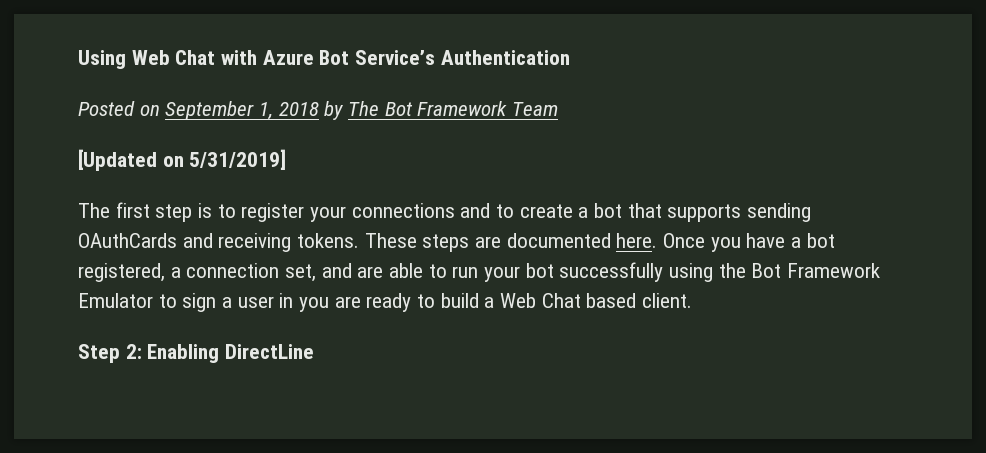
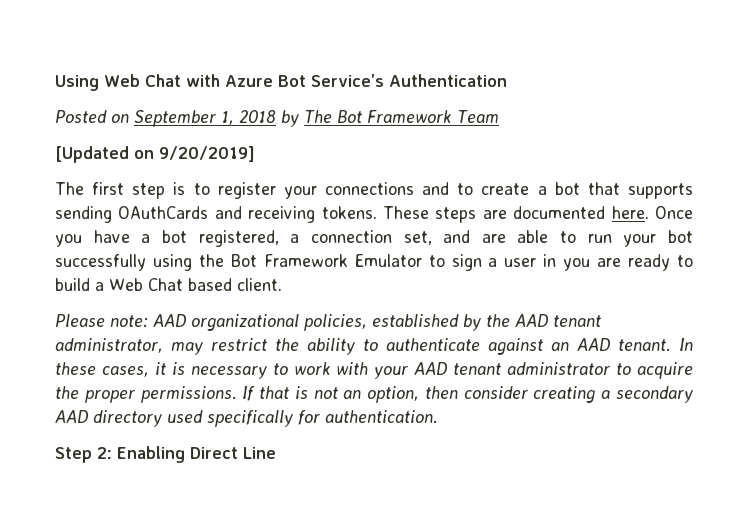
- [Updated on 5/31/2019]
+ [Updated on 9/20/2019]
+ Please note: AAD organizational policies, established by the AAD tenant administrator, may restrict the ability to authenticate against an AAD tenant. In these cases, it is necessary to work with your AAD tenant administrator to acquire the proper permissions. If that is not an option, then consider creating a secondary AAD directory used specifically for authentication.
- Step 2: Enabling DirectLine
+ Step 2: Enabling Direct Line

